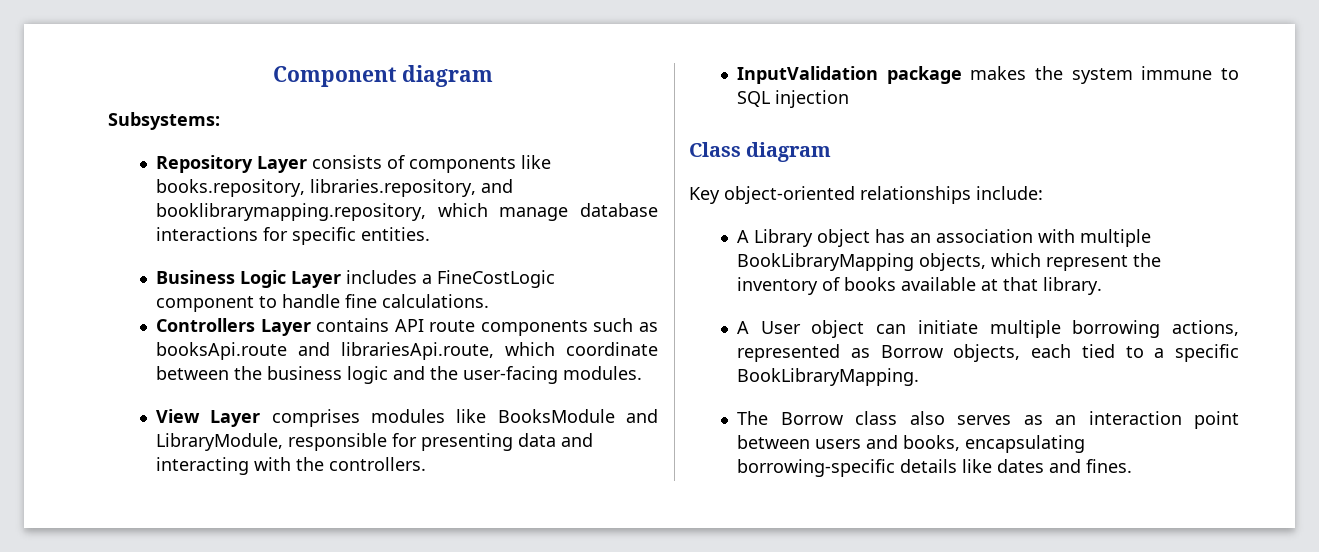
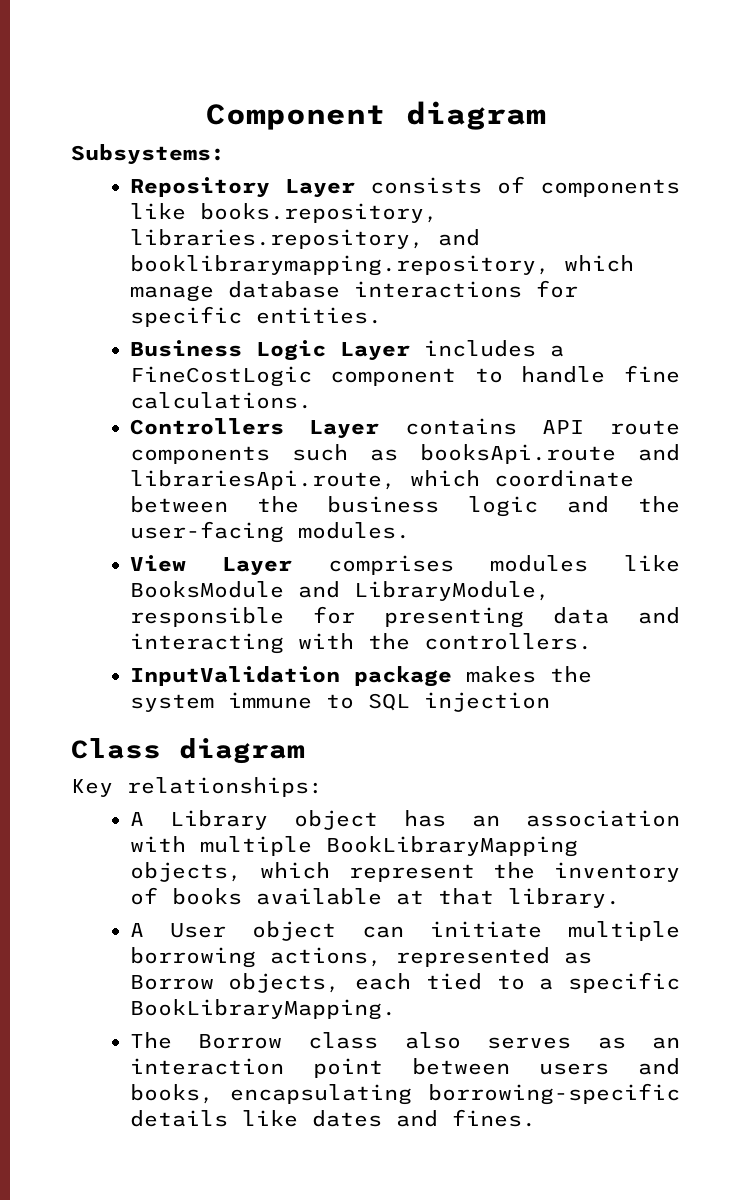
- Key object-oriented relationships include:
+ Key relationships:

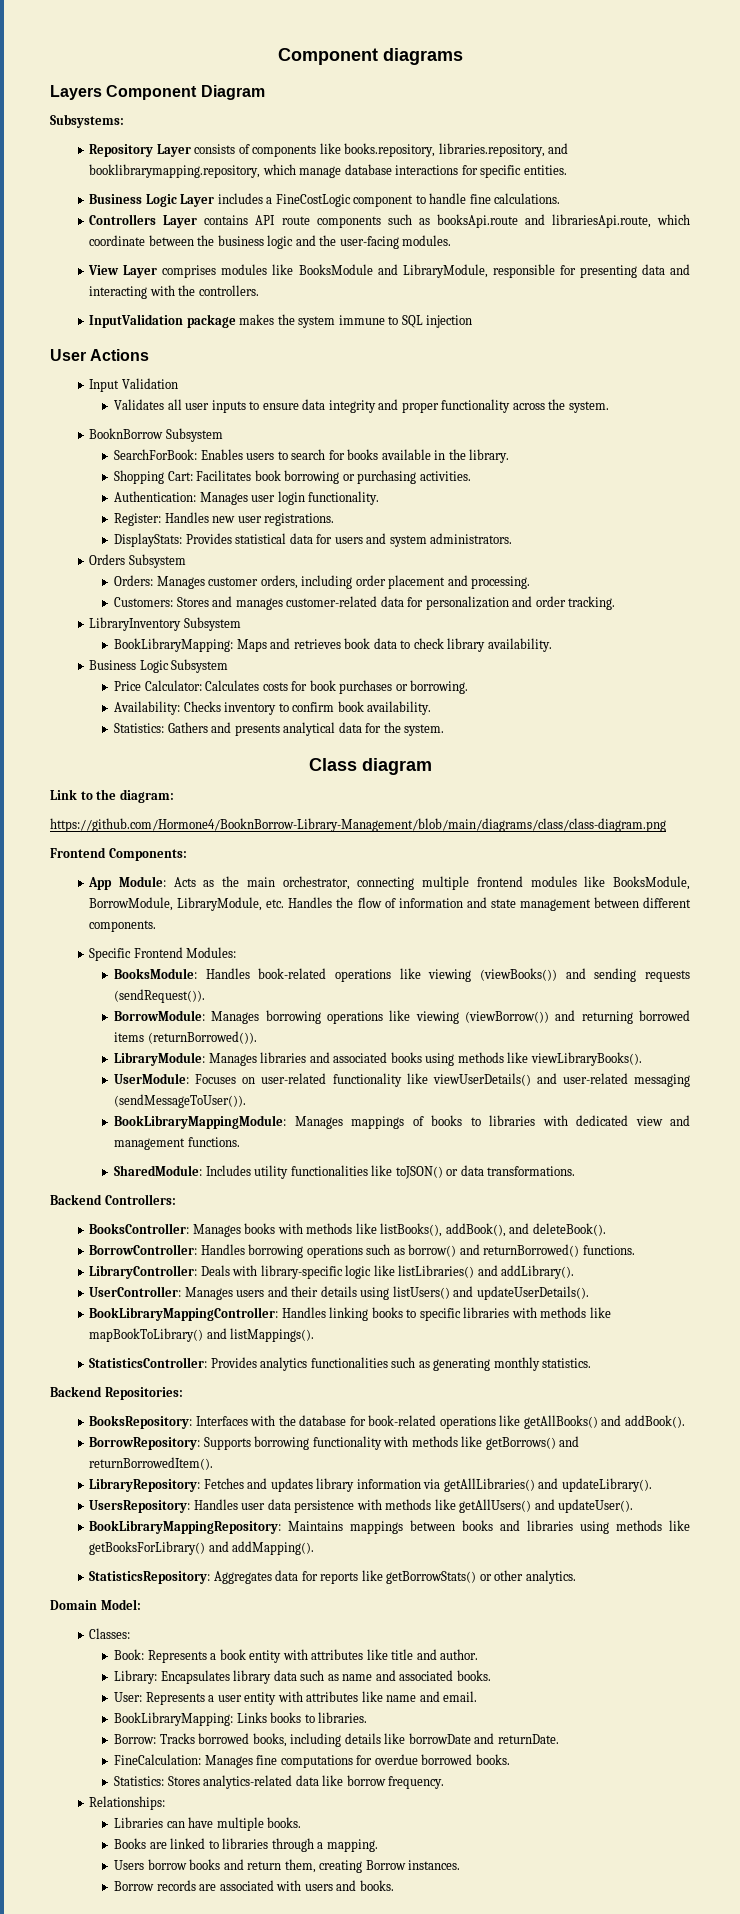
- Component diagram
+ Component diagrams
+ Layers Component Diagram
+ User Actions
+ Input Validation
+ Validates all user inputs to ensure data integrity and proper functionality across the system.
+ BooknBorrow Subsystem
+ SearchForBook: Enables users to search for books available in the library.
+ Shopping Cart: Facilitates book borrowing or purchasing activities.
+ Authentication: Manages user login functionality.
+ Register: Handles new user registrations.
+ DisplayStats: Provides statistical data for users and system administrators.
+ Orders Subsystem
+ Orders: Manages customer orders, including order placement and processing.
+ Customers: Stores and manages customer-related data for personalization and order tracking.
+ LibraryInventory Subsystem
+ BookLibraryMapping: Maps and retrieves book data to check library availability.
+ Business Logic Subsystem
+ Price Calculator: Calculates costs for book purchases or borrowing.
+ Availability: Checks inventory to confirm book availability.
+ Statistics: Gathers and presents analytical data for the system.
  Class diagram
- Key relationships:
- A Library object has an association with multiple BookLibraryMapping objects, which represent the inventory of books available at that library.
- A User object can initiate multiple borrowing actions, represented as Borrow objects, each tied to a specific BookLibraryMapping.
- The Borrow class also serves as an interaction point between users and books, encapsulating borrowing-specific details like dates and fines.
+ Link to the diagram:
+ https://github.com/Hormone4/BooknBorrow-Library-Management/blob/main/diagrams/class/class-diagram.png
+ Frontend Components:
+ App Module: Acts as the main orchestrator, connecting multiple frontend modules like BooksModule, BorrowModule, LibraryModule, etc. Handles the flow of information and state management between different components.
+ Specific Frontend Modules:
+ BooksModule: Handles book-related operations like viewing (viewBooks()) and sending requests (sendRequest()).
+ BorrowModule: Manages borrowing operations like viewing (viewBorrow()) and returning borrowed items (returnBorrowed()).
+ LibraryModule: Manages libraries and associated books using methods like viewLibraryBooks().
+ UserModule: Focuses on user-related functionality like viewUserDetails() and user-related messaging (sendMessageToUser()).
+ BookLibraryMappingModule: Manages mappings of books to libraries with dedicated view and management functions.
+ SharedModule: Includes utility functionalities like toJSON() or data transformations.
+ Backend Controllers:
+ BooksController: Manages books with methods like listBooks(), addBook(), and deleteBook().
+ BorrowController: Handles borrowing operations such as borrow() and returnBorrowed() functions.
+ LibraryController: Deals with library-specific logic like listLibraries() and addLibrary().
+ UserController: Manages users and their details using listUsers() and updateUserDetails().
+ BookLibraryMappingController: Handles linking books to specific libraries with methods like mapBookToLibrary() and listMappings().
+ StatisticsController: Provides analytics functionalities such as generating monthly statistics.
+ Backend Repositories:
+ BooksRepository: Interfaces with the database for book-related operations like getAllBooks() and addBook().
+ BorrowRepository: Supports borrowing functionality with methods like getBorrows() and returnBorrowedItem().
+ LibraryRepository: Fetches and updates library information via getAllLibraries() and updateLibrary().
+ UsersRepository: Handles user data persistence with methods like getAllUsers() and updateUser().
+ BookLibraryMappingRepository: Maintains mappings between books and libraries using methods like getBooksForLibrary() and addMapping().
+ StatisticsRepository: Aggregates data for reports like getBorrowStats() or other analytics.
+ Domain Model:
+ Classes:
+ Book: Represents a book entity with attributes like title and author.
+ Library: Encapsulates library data such as name and associated books.
+ User: Represents a user entity with attributes like name and email.
+ BookLibraryMapping: Links books to libraries.
+ Borrow: Tracks borrowed books, including details like borrowDate and returnDate.
+ FineCalculation: Manages fine computations for overdue borrowed books.
+ Statistics: Stores analytics-related data like borrow frequency.
+ Relationships:
+ Libraries can have multiple books.
+ Books are linked to libraries through a mapping.
+ Users borrow books and return them, creating Borrow instances.
+ Borrow records are associated with users and books.

